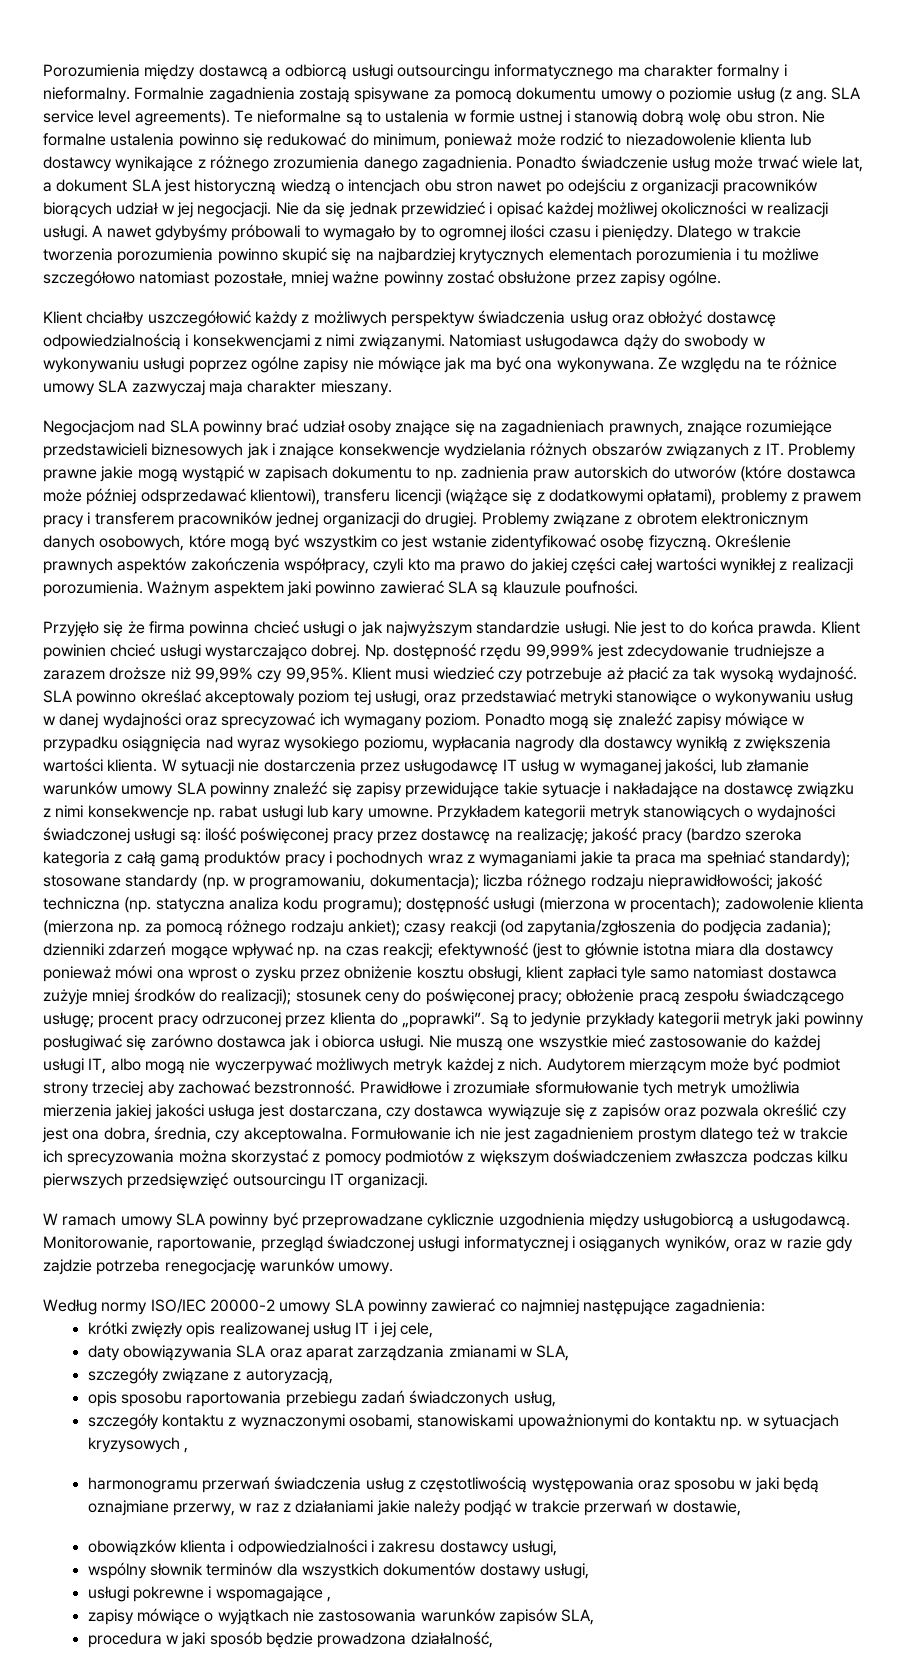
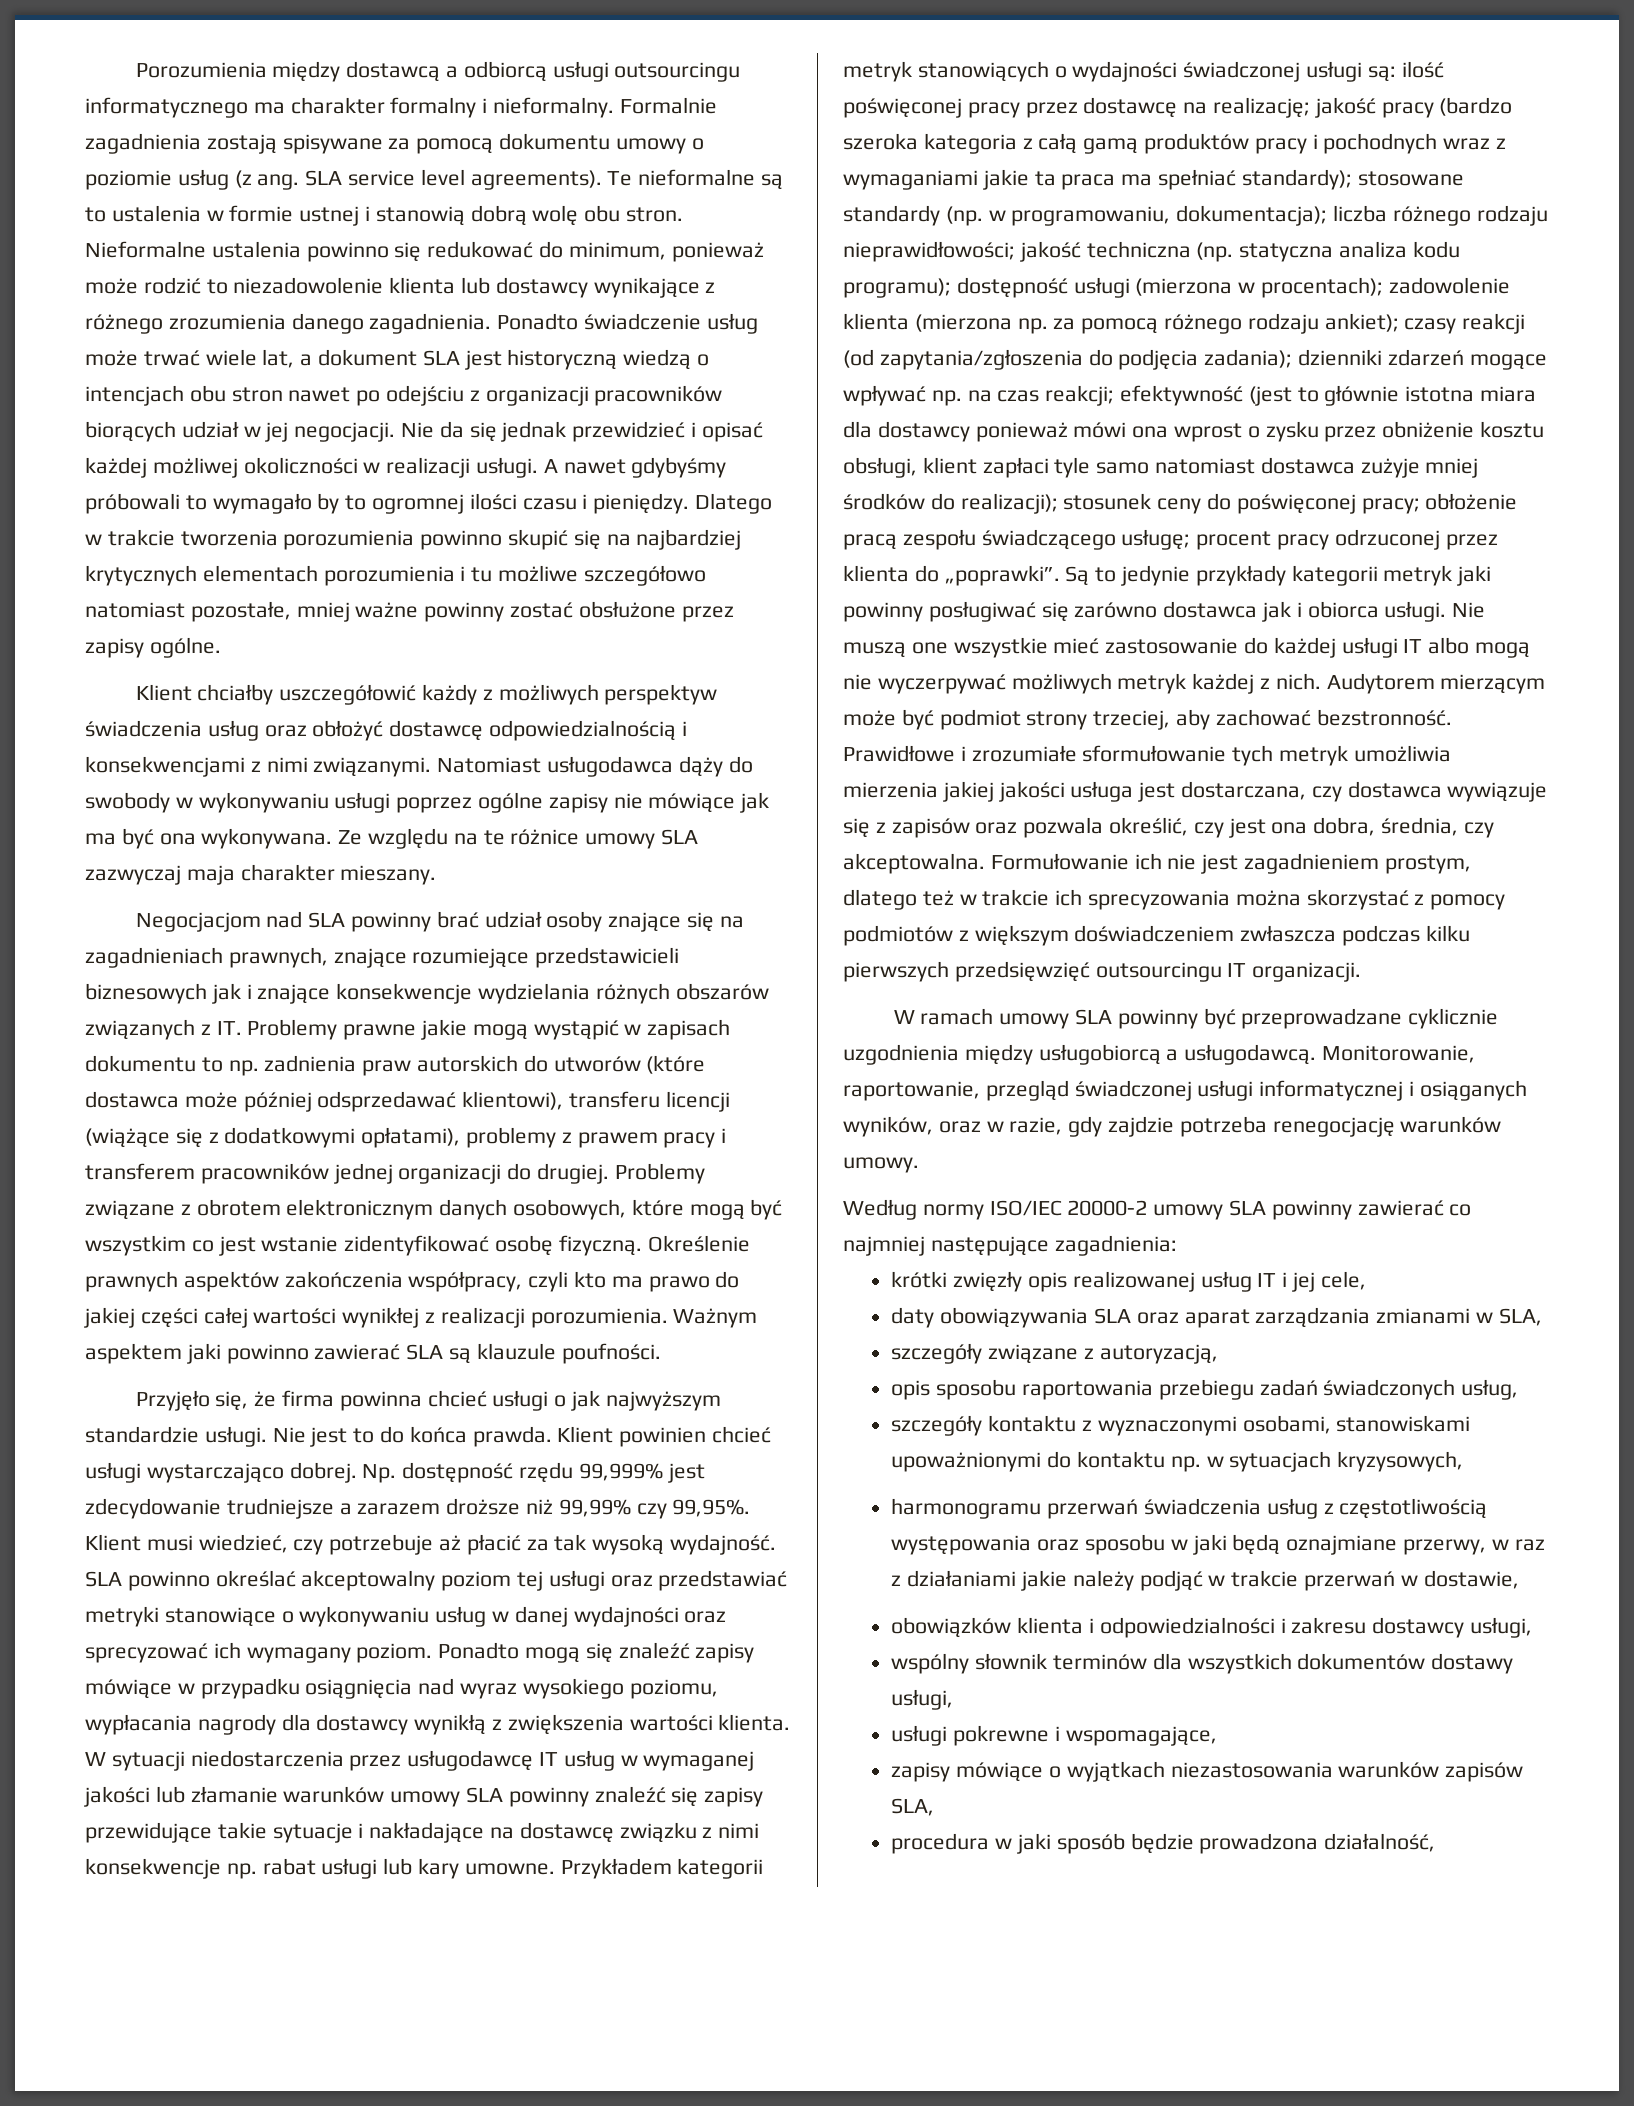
- Nie formalne ustalenia powinno się redukować do minimum, ponieważ może rodzić to niezadowolenie klienta lub dostawcy wynikające z różnego zrozumienia danego zagadnienia.
+ Nieformalne ustalenia powinno się redukować do minimum, ponieważ może rodzić to niezadowolenie klienta lub dostawcy wynikające z różnego zrozumienia danego zagadnienia.
- Przyjęło się że firma powinna chcieć usługi o jak najwyższym standardzie usługi.
+ Przyjęło się, że firma powinna chcieć usługi o jak najwyższym standardzie usługi.
- Klient musi wiedzieć czy potrzebuje aż płacić za tak wysoką wydajność.
+ Klient musi wiedzieć, czy potrzebuje aż płacić za tak wysoką wydajność.
- SLA powinno określać akceptowaly poziom tej usługi, oraz przedstawiać metryki stanowiące o wykonywaniu usług w danej wydajności oraz sprecyzować ich wymagany poziom.
+ SLA powinno określać akceptowalny poziom tej usługi oraz przedstawiać metryki stanowiące o wykonywaniu usług w danej wydajności oraz sprecyzować ich wymagany poziom.
- W sytuacji nie dostarczenia przez usługodawcę IT usług w wymaganej jakości, lub złamanie warunków umowy SLA powinny znaleźć się zapisy przewidujące takie sytuacje i nakładające na dostawcę związku z nimi konsekwencje np. rabat usługi lub kary umowne.
+ W sytuacji niedostarczenia przez usługodawcę IT usług w wymaganej jakości lub złamanie warunków umowy SLA powinny znaleźć się zapisy przewidujące takie sytuacje i nakładające na dostawcę związku z nimi konsekwencje np. rabat usługi lub kary umowne.
- Nie muszą one wszystkie mieć zastosowanie do każdej usługi IT, albo mogą nie wyczerpywać możliwych metryk każdej z nich.
+ Nie muszą one wszystkie mieć zastosowanie do każdej usługi IT albo mogą nie wyczerpywać możliwych metryk każdej z nich.
- Audytorem mierzącym może być podmiot strony trzeciej aby zachować bezstronność.
+ Audytorem mierzącym może być podmiot strony trzeciej, aby zachować bezstronność.
- Prawidłowe i zrozumiałe sformułowanie tych metryk umożliwia mierzenia jakiej jakości usługa jest dostarczana, czy dostawca wywiązuje się z zapisów oraz pozwala określić czy jest ona dobra, średnia, czy akceptowalna.
+ Prawidłowe i zrozumiałe sformułowanie tych metryk umożliwia mierzenia jakiej jakości usługa jest dostarczana, czy dostawca wywiązuje się z zapisów oraz pozwala określić, czy jest ona dobra, średnia, czy akceptowalna.
- Formułowanie ich nie jest zagadnieniem prostym dlatego też w trakcie ich sprecyzowania można skorzystać z pomocy podmiotów z większym doświadczeniem zwłaszcza podczas kilku pierwszych przedsięwzięć outsourcingu IT organizacji.
+ Formułowanie ich nie jest zagadnieniem prostym, dlatego też w trakcie ich sprecyzowania można skorzystać z pomocy podmiotów z większym doświadczeniem zwłaszcza podczas kilku pierwszych przedsięwzięć outsourcingu IT organizacji.
- Monitorowanie, raportowanie, przegląd świadczonej usługi informatycznej i osiąganych wyników, oraz w razie gdy zajdzie potrzeba renegocjację warunków umowy.
+ Monitorowanie, raportowanie, przegląd świadczonej usługi informatycznej i osiąganych wyników, oraz w razie, gdy zajdzie potrzeba renegocjację warunków umowy.
- szczegóły kontaktu z wyznaczonymi osobami, stanowiskami upoważnionymi do kontaktu np. w sytuacjach kryzysowych ,
+ szczegóły kontaktu z wyznaczonymi osobami, stanowiskami upoważnionymi do kontaktu np. w sytuacjach kryzysowych,
- usługi pokrewne i wspomagające ,
+ usługi pokrewne i wspomagające,
- zapisy mówiące o wyjątkach nie zastosowania warunków zapisów SLA,
+ zapisy mówiące o wyjątkach niezastosowania warunków zapisów SLA,

